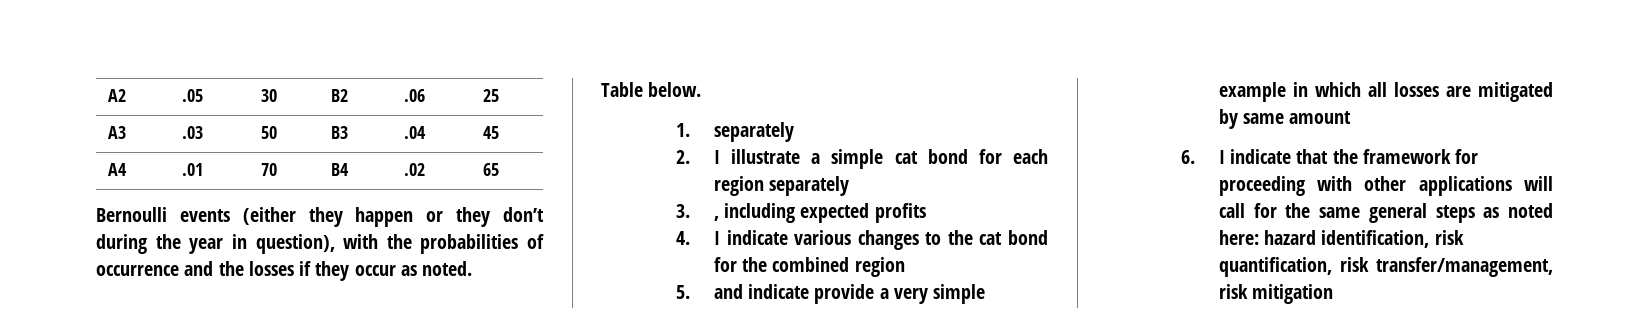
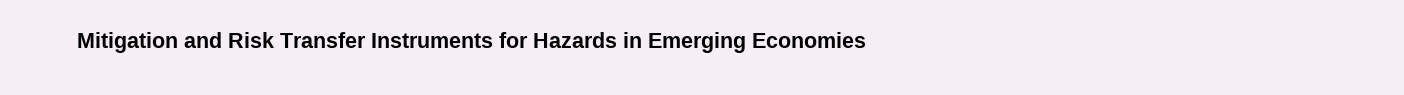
- A2 | .05 | 30 | B2 | .06 | 25
- A3 | .03 | 50 | B3 | .04 | 45
- A4 | .01 | 70 | B4 | .02 | 65
- Bernoulli events (either they happen or they don’t during the year in question), with the probabilities of occurrence and the losses if they occur as noted.
- Table below.
- 1. separately
- 2. I illustrate a simple cat bond for each region separately
- 3. , including expected profits
- 4. I indicate various changes to the cat bond for the combined region
- 5. and indicate provide a very simple example in which all losses are mitigated by same amount
- 6. I indicate that the framework for proceeding with other applications will call for the same general steps as noted here: hazard identification, risk quantification, risk transfer/management, risk mitigation
+ Mitigation and Risk Transfer Instruments for Hazards in Emerging Economies

